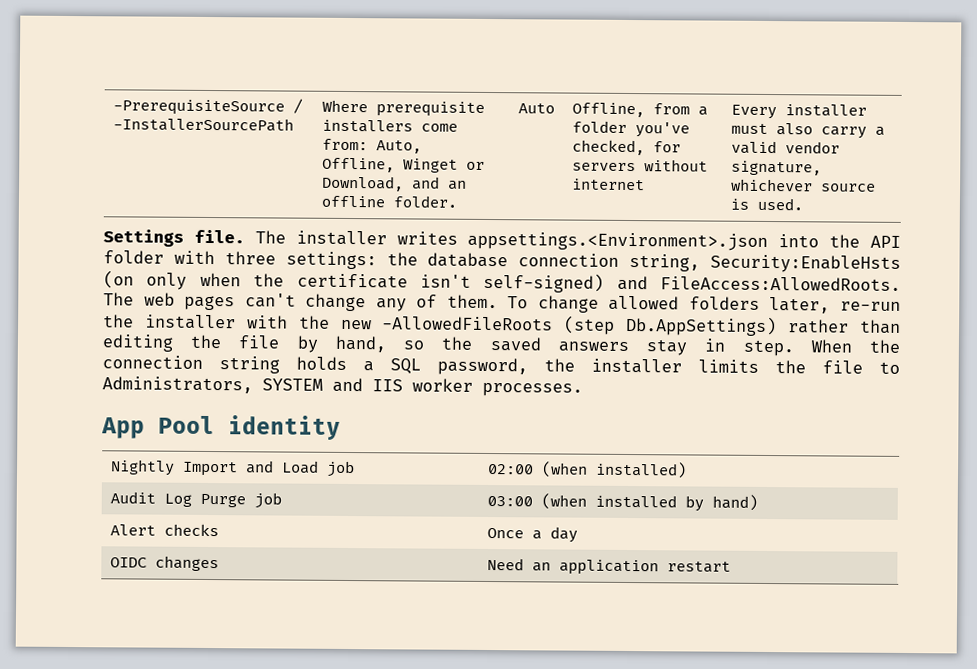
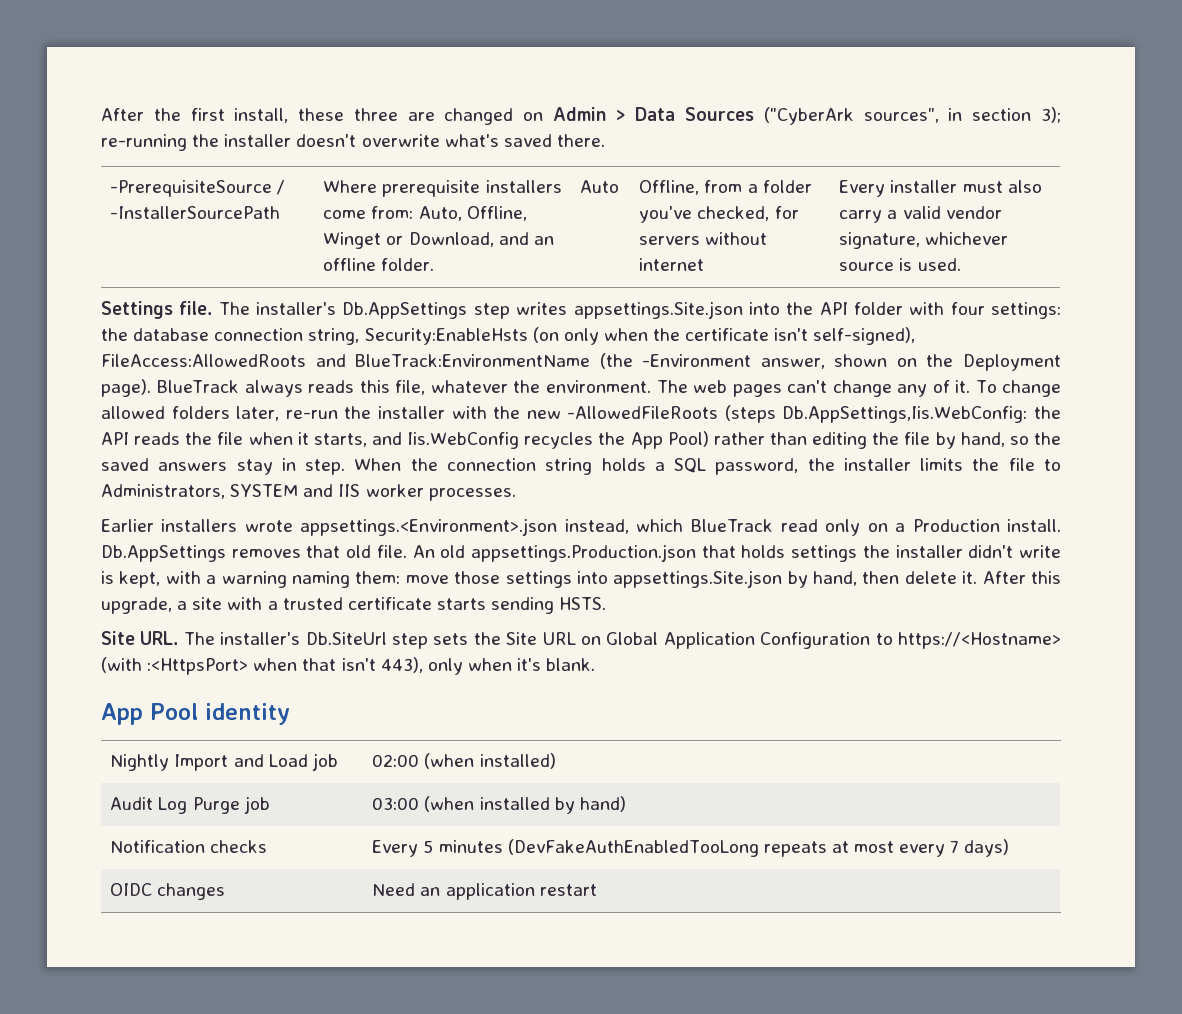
+ After the first install, these three are changed on Admin > Data Sources ("CyberArk sources", in section 3); re-running the installer doesn't overwrite what's saved there.
- The installer writes appsettings.<Environment>.json into the API folder with three settings: the database connection string, Security:EnableHsts (on only when the certificate isn't self-signed) and FileAccess:AllowedRoots.
+ The installer's Db.AppSettings step writes appsettings.Site.json into the API folder with four settings: the database connection string, Security:EnableHsts (on only when the certificate isn't self-signed), FileAccess:AllowedRoots and BlueTrack:EnvironmentName (the -Environment answer, shown on the Deployment page). BlueTrack always reads this file, whatever the environment.
- The web pages can't change any of them.
+ The web pages can't change any of it.
- To change allowed folders later, re-run the installer with the new -AllowedFileRoots (step Db.AppSettings) rather than editing the file by hand, so the saved answers stay in step.
+ To change allowed folders later, re-run the installer with the new -AllowedFileRoots (steps Db.AppSettings,Iis.WebConfig: the API reads the file when it starts, and Iis.WebConfig recycles the App Pool) rather than editing the file by hand, so the saved answers stay in step.
+ Earlier installers wrote appsettings.<Environment>.json instead, which BlueTrack read only on a Production install. Db.AppSettings removes that old file. An old appsettings.Production.json that holds settings the installer didn't write is kept, with a warning naming them: move those settings into appsettings.Site.json by hand, then delete it. After this upgrade, a site with a trusted certificate starts sending HSTS.
+ Site URL. The installer's Db.SiteUrl step sets the Site URL on Global Application Configuration to https://<Hostname> (with :<HttpsPort> when that isn't 443), only when it's blank.
- Alert checks | Once a day
+ Notification checks | Every 5 minutes (DevFakeAuthEnabledTooLong repeats at most every 7 days)

